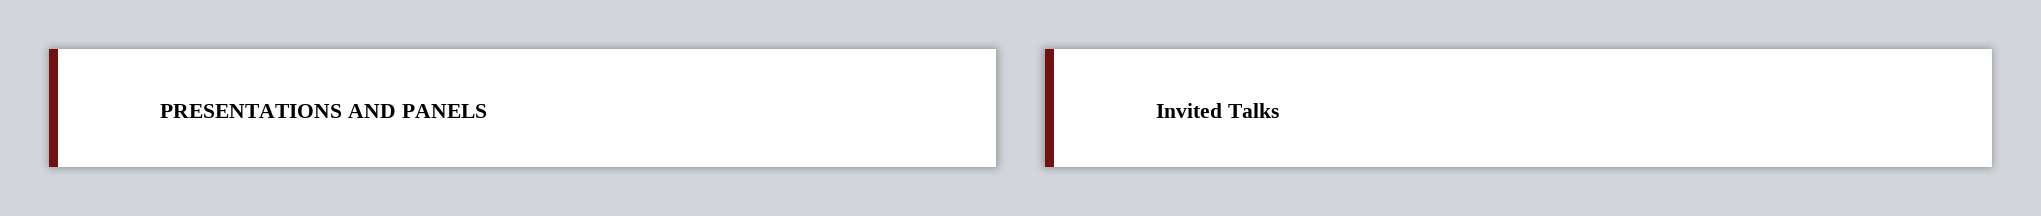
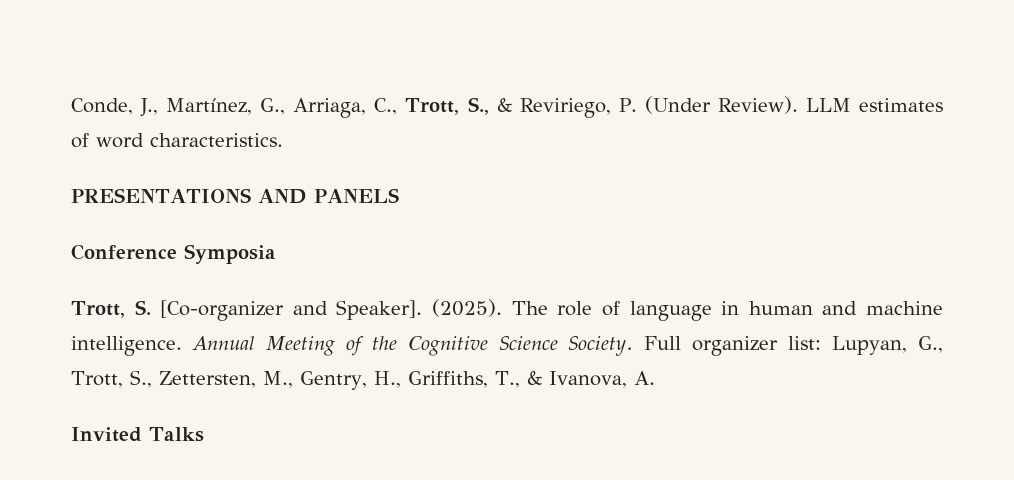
+ Conde, J., Martínez, G., Arriaga, C., Trott, S., & Reviriego, P. (Under Review). LLM estimates of word characteristics.
  PRESENTATIONS AND PANELS
+ Conference Symposia
+ Trott, S. [Co-organizer and Speaker]. (2025). The role of language in human and machine intelligence. Annual Meeting of the Cognitive Science Society. Full organizer list: Lupyan, G., Trott, S., Zettersten, M., Gentry, H., Griffiths, T., & Ivanova, A.

